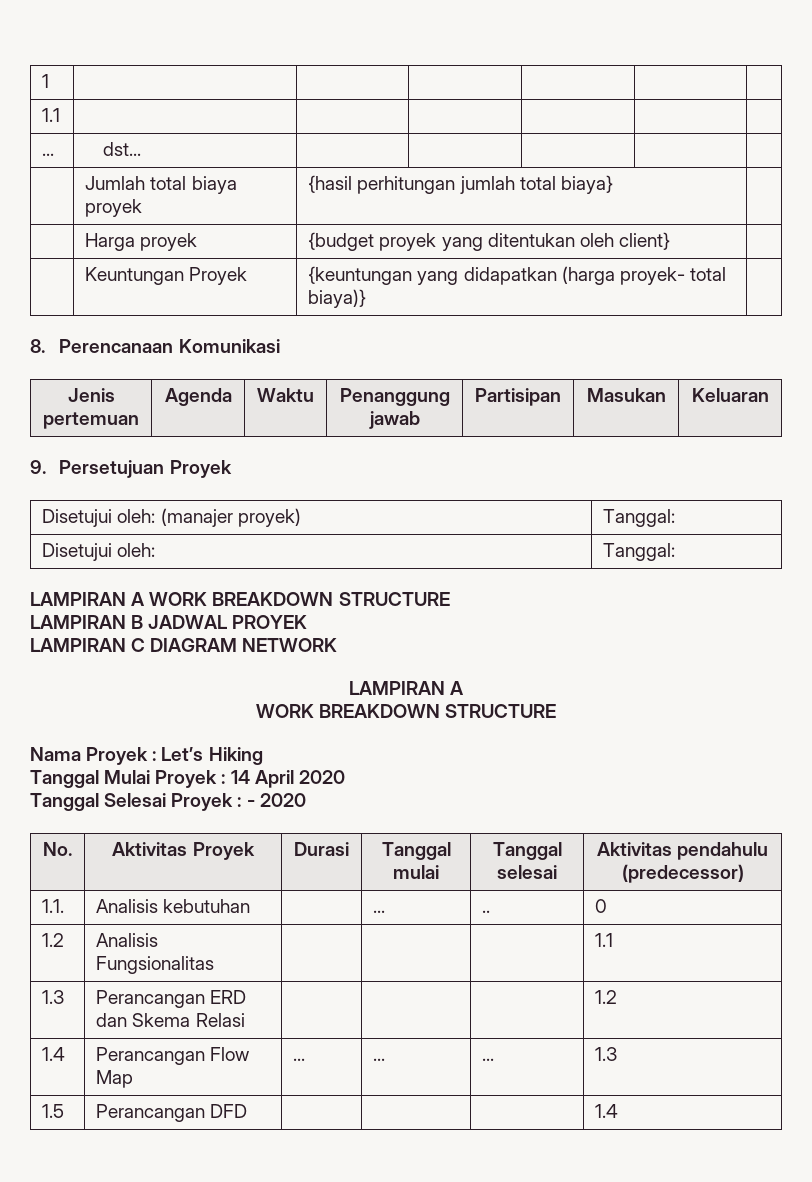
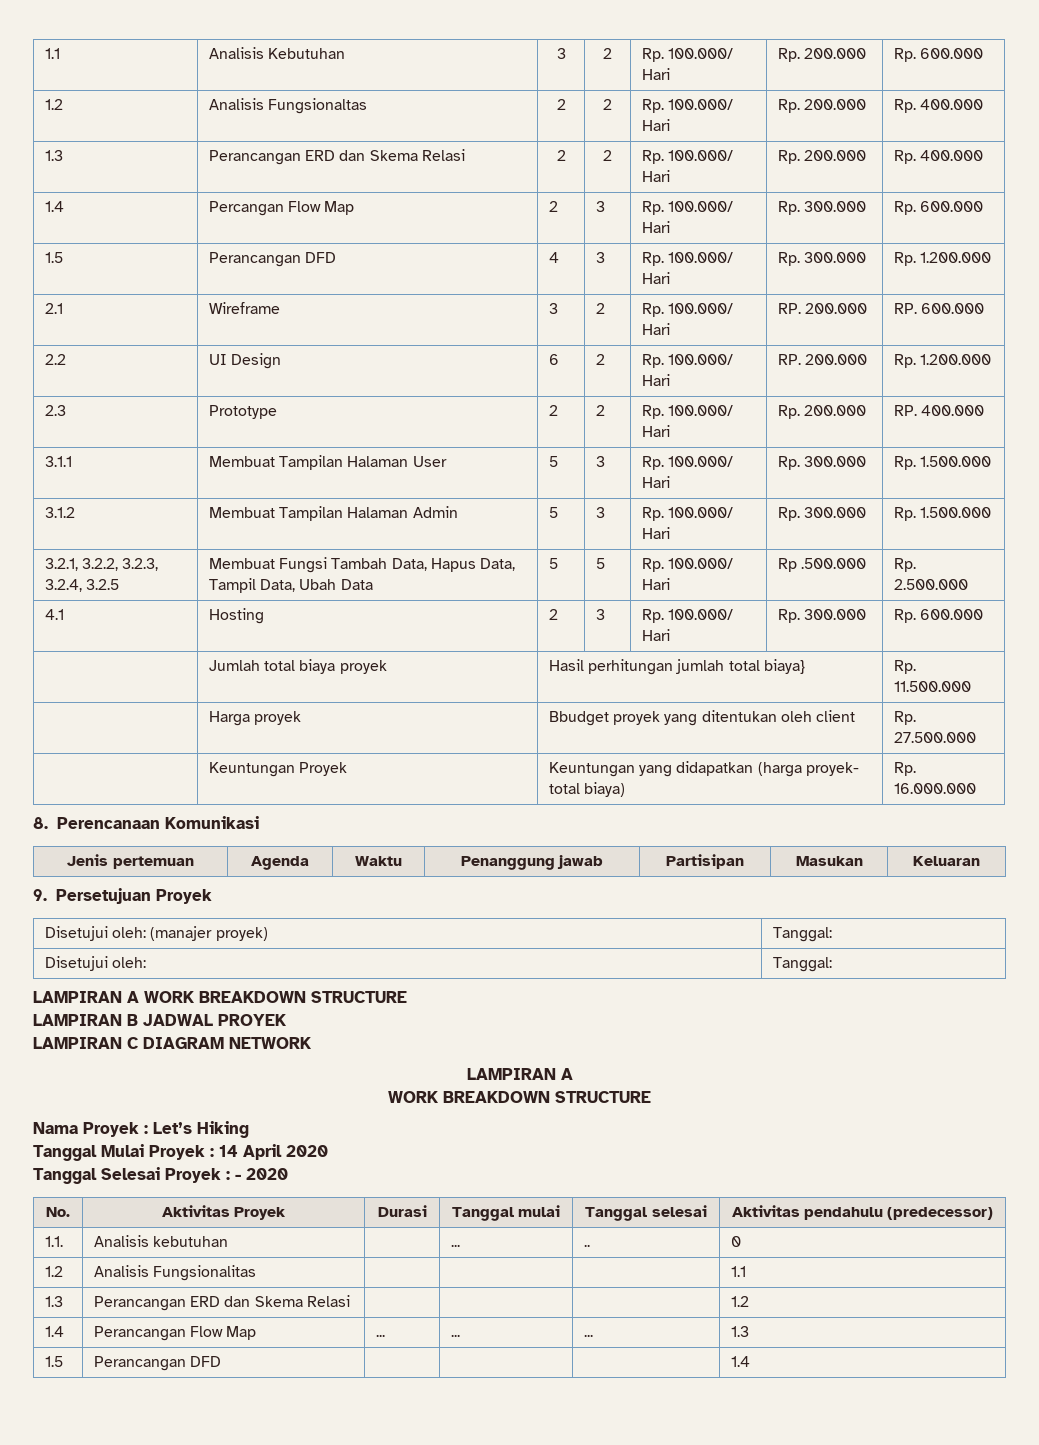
- 1 | | | | | |
- 1.1 | | | | | |
- ... | dst... | | | | |
+ 1.1 | Analisis Kebutuhan | 3 | 2 | Rp. 100.000/ Hari | Rp. 200.000 | Rp. 600.000
+ 1.2 | Analisis Fungsionaltas | 2 | 2 | Rp. 100.000/ Hari | Rp. 200.000 | Rp. 400.000
+ 1.3 | Perancangan ERD dan Skema Relasi | 2 | 2 | Rp. 100.000/ Hari | Rp. 200.000 | Rp. 400.000
+ 1.4 | Percangan Flow Map | 2 | 3 | Rp. 100.000/ Hari | Rp. 300.000 | Rp. 600.000
+ 1.5 | Perancangan DFD | 4 | 3 | Rp. 100.000/ Hari | Rp. 300.000 | Rp. 1.200.000
+ 2.1 | Wireframe | 3 | 2 | Rp. 100.000/ Hari | RP. 200.000 | RP. 600.000
+ 2.2 | UI Design | 6 | 2 | Rp. 100.000/ Hari | RP. 200.000 | Rp. 1.200.000
+ 2.3 | Prototype | 2 | 2 | Rp. 100.000/ Hari | Rp. 200.000 | RP. 400.000
+ 3.1.1 | Membuat Tampilan Halaman User | 5 | 3 | Rp. 100.000/ Hari | Rp. 300.000 | Rp. 1.500.000
+ 3.1.2 | Membuat Tampilan Halaman Admin | 5 | 3 | Rp. 100.000/ Hari | Rp. 300.000 | Rp. 1.500.000
+ 3.2.1, 3.2.2, 3.2.3, 3.2.4, 3.2.5 | Membuat Fungsi Tambah Data, Hapus Data, Tampil Data, Ubah Data | 5 | 5 | Rp. 100.000/ Hari | Rp .500.000 | Rp. 2.500.000
+ 4.1 | Hosting | 2 | 3 | Rp. 100.000/ Hari | Rp. 300.000 | Rp. 600.000
- | Jumlah total biaya proyek | {hasil perhitungan jumlah total biaya} |
+ | Jumlah total biaya proyek | Hasil perhitungan jumlah total biaya} | Rp. 11.500.000
- | Harga proyek | {budget proyek yang ditentukan oleh client} |
+ | Harga proyek | Bbudget proyek yang ditentukan oleh client | Rp. 27.500.000
- | Keuntungan Proyek | {keuntungan yang didapatkan (harga proyek- total biaya)} |
+ | Keuntungan Proyek | Keuntungan yang didapatkan (harga proyek- total biaya) | Rp. 16.000.000

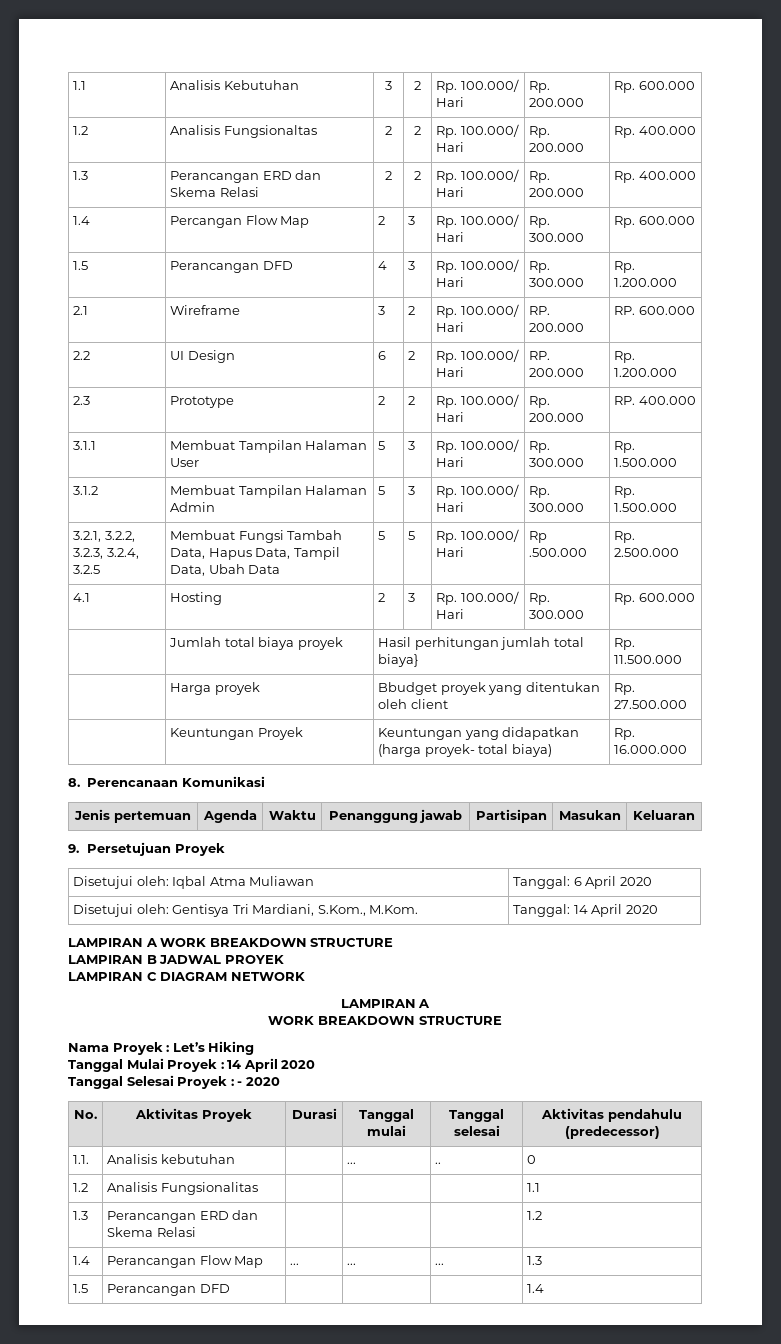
- Disetujui oleh: (manajer proyek) | Tanggal:
- Disetujui oleh: | Tanggal:
+ Disetujui oleh: Iqbal Atma Muliawan | Tanggal: 6 April 2020
+ Disetujui oleh: Gentisya Tri Mardiani, S.Kom., M.Kom. | Tanggal: 14 April 2020

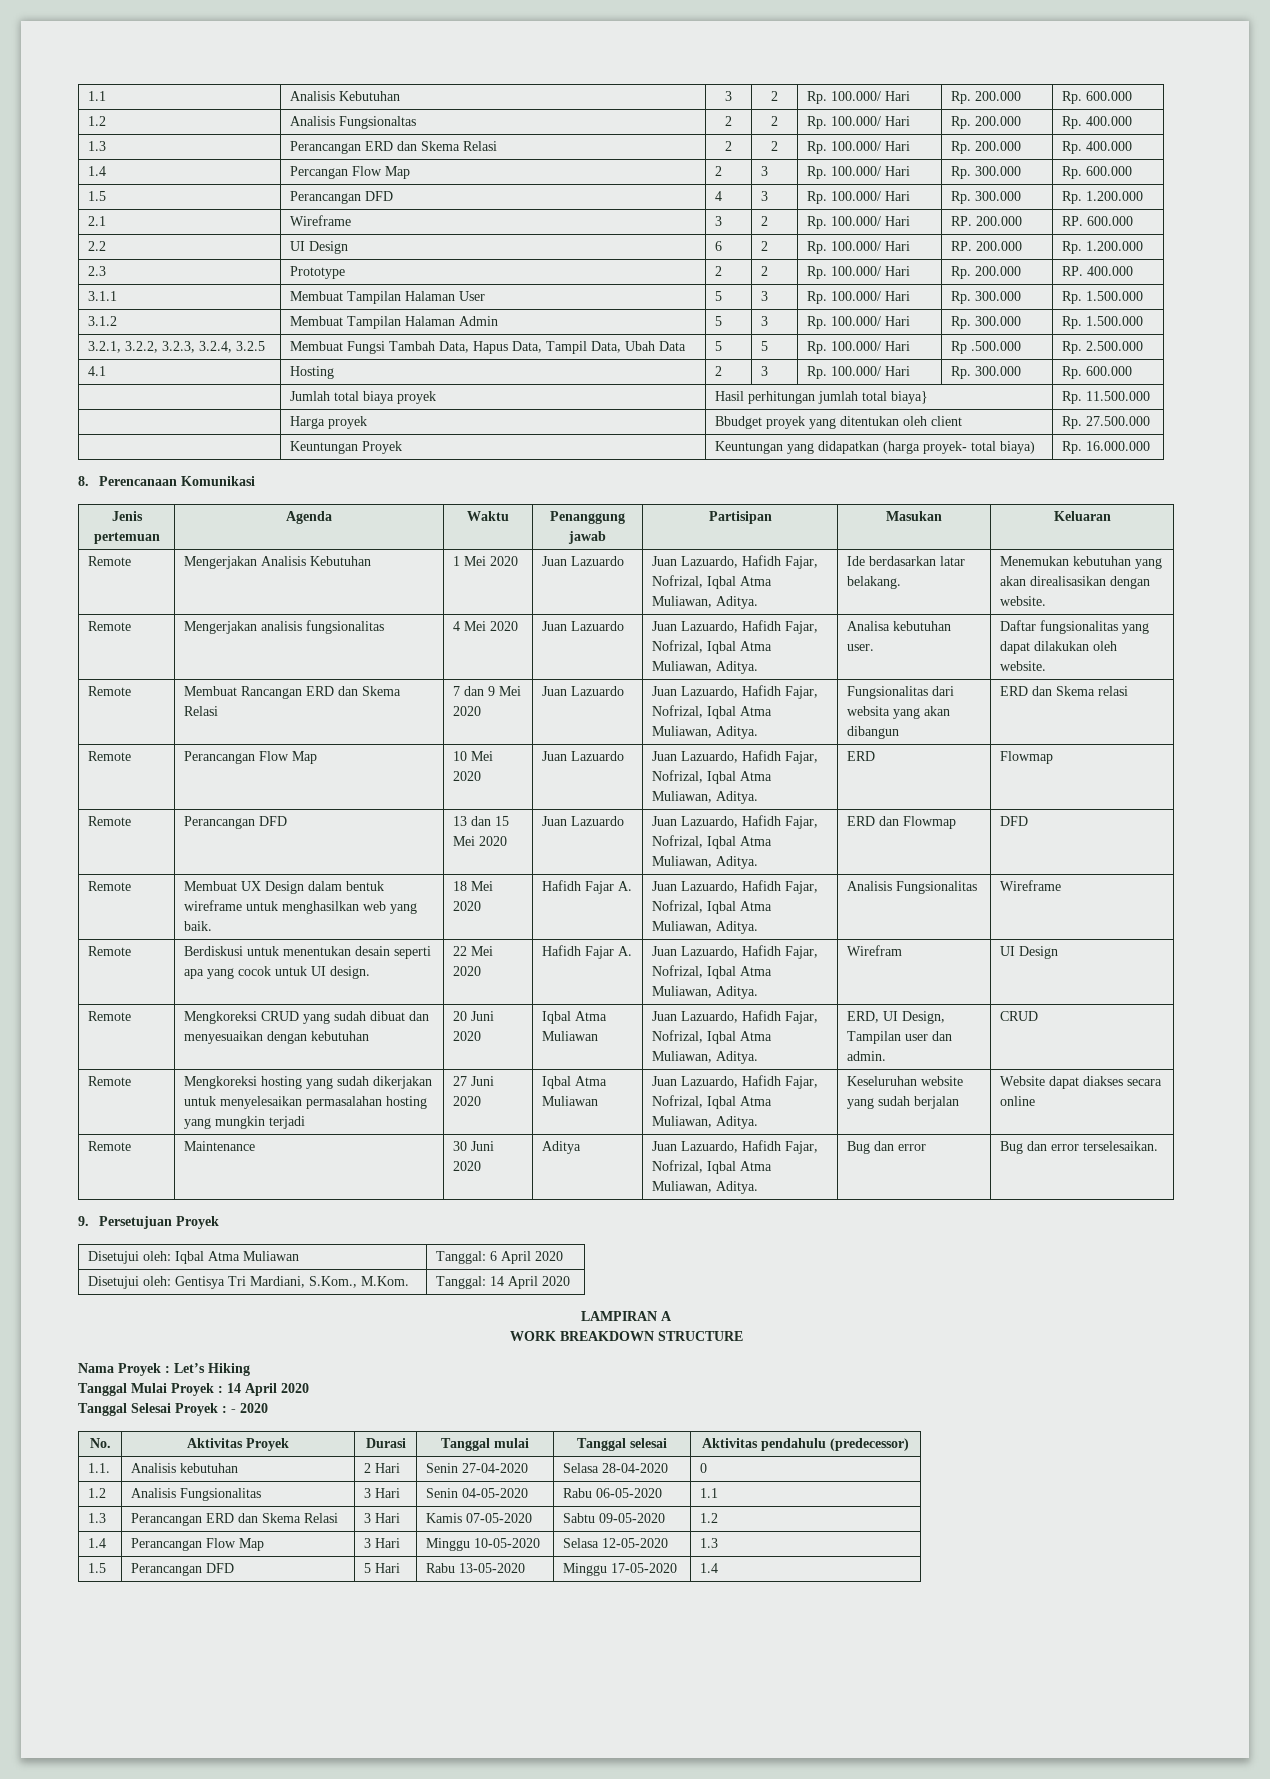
+ Remote | Mengerjakan Analisis Kebutuhan | 1 Mei 2020 | Juan Lazuardo | Juan Lazuardo, Hafidh Fajar, Nofrizal, Iqbal Atma Muliawan, Aditya. | Ide berdasarkan latar belakang. | Menemukan kebutuhan yang akan direalisasikan dengan website.
+ Remote | Mengerjakan analisis fungsionalitas | 4 Mei 2020 | Juan Lazuardo | Juan Lazuardo, Hafidh Fajar, Nofrizal, Iqbal Atma Muliawan, Aditya. | Analisa kebutuhan user. | Daftar fungsionalitas yang dapat dilakukan oleh website.
+ Remote | Membuat Rancangan ERD dan Skema Relasi | 7 dan 9 Mei 2020 | Juan Lazuardo | Juan Lazuardo, Hafidh Fajar, Nofrizal, Iqbal Atma Muliawan, Aditya. | Fungsionalitas dari websita yang akan dibangun | ERD dan Skema relasi
+ Remote | Perancangan Flow Map | 10 Mei 2020 | Juan Lazuardo | Juan Lazuardo, Hafidh Fajar, Nofrizal, Iqbal Atma Muliawan, Aditya. | ERD | Flowmap
+ Remote | Perancangan DFD | 13 dan 15 Mei 2020 | Juan Lazuardo | Juan Lazuardo, Hafidh Fajar, Nofrizal, Iqbal Atma Muliawan, Aditya. | ERD dan Flowmap | DFD
+ Remote | Membuat UX Design dalam bentuk wireframe untuk menghasilkan web yang baik. | 18 Mei 2020 | Hafidh Fajar A. | Juan Lazuardo, Hafidh Fajar, Nofrizal, Iqbal Atma Muliawan, Aditya. | Analisis Fungsionalitas | Wireframe
+ Remote | Berdiskusi untuk menentukan desain seperti apa yang cocok untuk UI design. | 22 Mei 2020 | Hafidh Fajar A. | Juan Lazuardo, Hafidh Fajar, Nofrizal, Iqbal Atma Muliawan, Aditya. | Wirefram | UI Design
+ Remote | Mengkoreksi CRUD yang sudah dibuat dan menyesuaikan dengan kebutuhan | 20 Juni 2020 | Iqbal Atma Muliawan | Juan Lazuardo, Hafidh Fajar, Nofrizal, Iqbal Atma Muliawan, Aditya. | ERD, UI Design, Tampilan user dan admin. | CRUD
+ Remote | Mengkoreksi hosting yang sudah dikerjakan untuk menyelesaikan permasalahan hosting yang mungkin terjadi | 27 Juni 2020 | Iqbal Atma Muliawan | Juan Lazuardo, Hafidh Fajar, Nofrizal, Iqbal Atma Muliawan, Aditya. | Keseluruhan website yang sudah berjalan | Website dapat diakses secara online
+ Remote | Maintenance | 30 Juni 2020 | Aditya | Juan Lazuardo, Hafidh Fajar, Nofrizal, Iqbal Atma Muliawan, Aditya. | Bug dan error | Bug dan error terselesaikan.
- LAMPIRAN A WORK BREAKDOWN STRUCTURE
- LAMPIRAN B JADWAL PROYEK
- LAMPIRAN C DIAGRAM NETWORK
- 1.1. | Analisis kebutuhan | | ... | .. | 0
- 1.2 | Analisis Fungsionalitas | | | | 1.1
+ 1.1. | Analisis kebutuhan | 2 Hari | Senin 27-04-2020 | Selasa 28-04-2020 | 0
+ 1.2 | Analisis Fungsionalitas | 3 Hari | Senin 04-05-2020 | Rabu 06-05-2020 | 1.1
- 1.3 | Perancangan ERD dan Skema Relasi | | | | 1.2
+ 1.3 | Perancangan ERD dan Skema Relasi | 3 Hari | Kamis 07-05-2020 | Sabtu 09-05-2020 | 1.2
- 1.4 | Perancangan Flow Map | ... | ... | ... | 1.3
- 1.5 | Perancangan DFD | | | | 1.4
+ 1.4 | Perancangan Flow Map | 3 Hari | Minggu 10-05-2020 | Selasa 12-05-2020 | 1.3
+ 1.5 | Perancangan DFD | 5 Hari | Rabu 13-05-2020 | Minggu 17-05-2020 | 1.4

